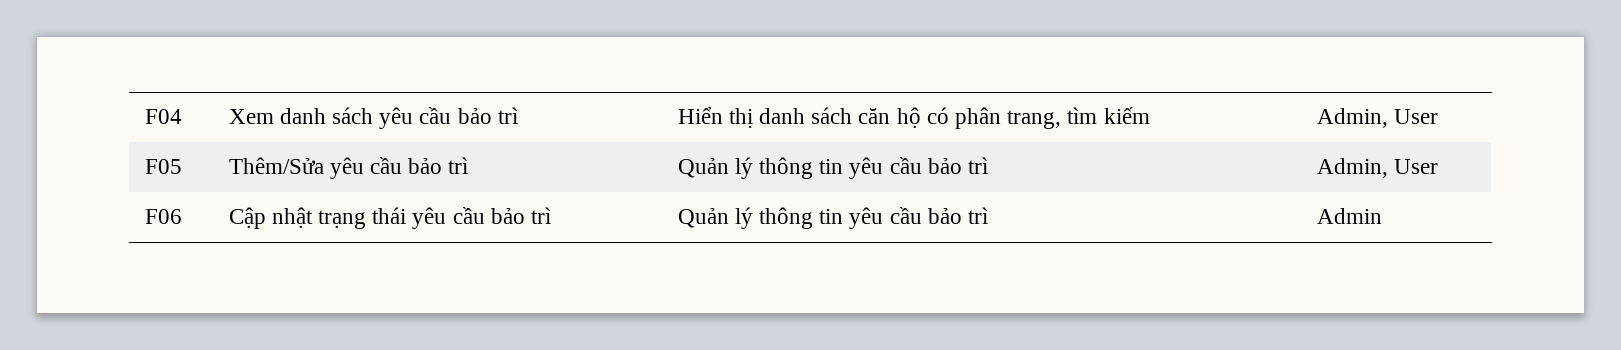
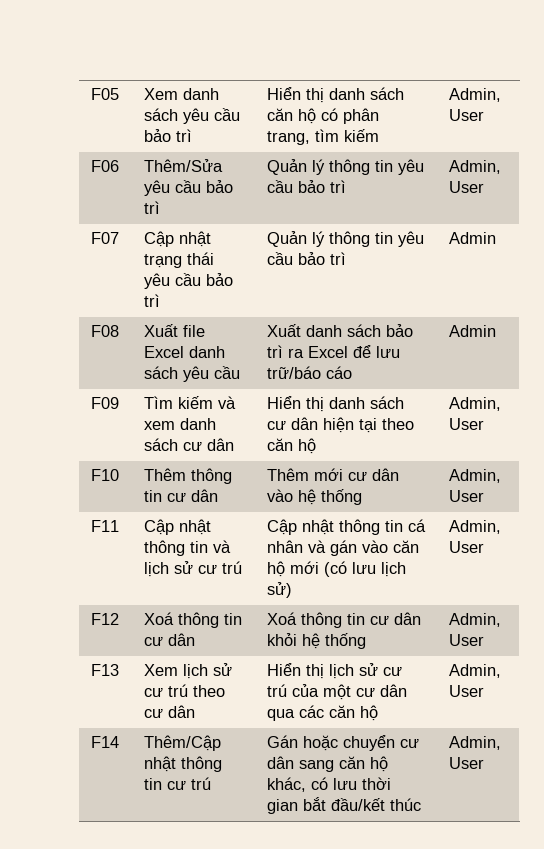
- F04 | Xem danh sách yêu cầu bảo trì | Hiển thị danh sách căn hộ có phân trang, tìm kiếm | Admin, User
+ F05 | Xem danh sách yêu cầu bảo trì | Hiển thị danh sách căn hộ có phân trang, tìm kiếm | Admin, User
- F05 | Thêm/Sửa yêu cầu bảo trì | Quản lý thông tin yêu cầu bảo trì | Admin, User
+ F06 | Thêm/Sửa yêu cầu bảo trì | Quản lý thông tin yêu cầu bảo trì | Admin, User
- F06 | Cập nhật trạng thái yêu cầu bảo trì | Quản lý thông tin yêu cầu bảo trì | Admin
+ F07 | Cập nhật trạng thái yêu cầu bảo trì | Quản lý thông tin yêu cầu bảo trì | Admin
+ F08 | Xuất file Excel danh sách yêu cầu | Xuất danh sách bảo trì ra Excel để lưu trữ/báo cáo | Admin
+ F09 | Tìm kiếm và xem danh sách cư dân | Hiển thị danh sách cư dân hiện tại theo căn hộ | Admin, User
+ F10 | Thêm thông tin cư dân | Thêm mới cư dân vào hệ thống | Admin, User
+ F11 | Cập nhật thông tin và lịch sử cư trú | Cập nhật thông tin cá nhân và gán vào căn hộ mới (có lưu lịch sử) | Admin, User
+ F12 | Xoá thông tin cư dân | Xoá thông tin cư dân khỏi hệ thống | Admin, User
+ F13 | Xem lịch sử cư trú theo cư dân | Hiển thị lịch sử cư trú của một cư dân qua các căn hộ | Admin, User
+ F14 | Thêm/Cập nhật thông tin cư trú | Gán hoặc chuyển cư dân sang căn hộ khác, có lưu thời gian bắt đầu/kết thúc | Admin, User

